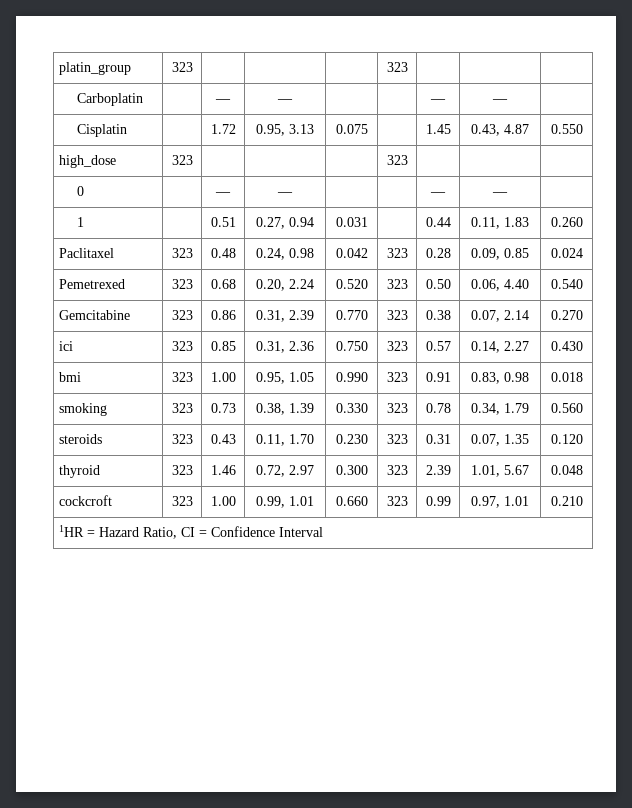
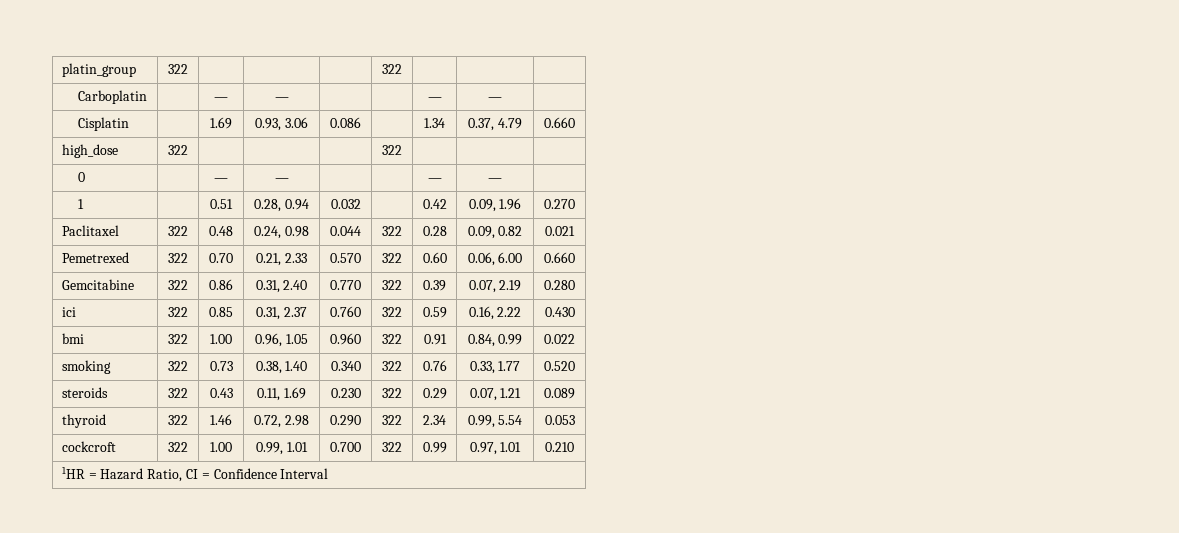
- platin_group | 323 | | | | 323 | | |
+ platin_group | 322 | | | | 322 | | |
- Cisplatin | | 1.72 | 0.95, 3.13 | 0.075 | | 1.45 | 0.43, 4.87 | 0.550
+ Cisplatin | | 1.69 | 0.93, 3.06 | 0.086 | | 1.34 | 0.37, 4.79 | 0.660
- high_dose | 323 | | | | 323 | | |
+ high_dose | 322 | | | | 322 | | |
- 1 | | 0.51 | 0.27, 0.94 | 0.031 | | 0.44 | 0.11, 1.83 | 0.260
+ 1 | | 0.51 | 0.28, 0.94 | 0.032 | | 0.42 | 0.09, 1.96 | 0.270
- Paclitaxel | 323 | 0.48 | 0.24, 0.98 | 0.042 | 323 | 0.28 | 0.09, 0.85 | 0.024
+ Paclitaxel | 322 | 0.48 | 0.24, 0.98 | 0.044 | 322 | 0.28 | 0.09, 0.82 | 0.021
- Pemetrexed | 323 | 0.68 | 0.20, 2.24 | 0.520 | 323 | 0.50 | 0.06, 4.40 | 0.540
+ Pemetrexed | 322 | 0.70 | 0.21, 2.33 | 0.570 | 322 | 0.60 | 0.06, 6.00 | 0.660
- Gemcitabine | 323 | 0.86 | 0.31, 2.39 | 0.770 | 323 | 0.38 | 0.07, 2.14 | 0.270
+ Gemcitabine | 322 | 0.86 | 0.31, 2.40 | 0.770 | 322 | 0.39 | 0.07, 2.19 | 0.280
- ici | 323 | 0.85 | 0.31, 2.36 | 0.750 | 323 | 0.57 | 0.14, 2.27 | 0.430
+ ici | 322 | 0.85 | 0.31, 2.37 | 0.760 | 322 | 0.59 | 0.16, 2.22 | 0.430
- bmi | 323 | 1.00 | 0.95, 1.05 | 0.990 | 323 | 0.91 | 0.83, 0.98 | 0.018
+ bmi | 322 | 1.00 | 0.96, 1.05 | 0.960 | 322 | 0.91 | 0.84, 0.99 | 0.022
- smoking | 323 | 0.73 | 0.38, 1.39 | 0.330 | 323 | 0.78 | 0.34, 1.79 | 0.560
+ smoking | 322 | 0.73 | 0.38, 1.40 | 0.340 | 322 | 0.76 | 0.33, 1.77 | 0.520
- steroids | 323 | 0.43 | 0.11, 1.70 | 0.230 | 323 | 0.31 | 0.07, 1.35 | 0.120
+ steroids | 322 | 0.43 | 0.11, 1.69 | 0.230 | 322 | 0.29 | 0.07, 1.21 | 0.089
- thyroid | 323 | 1.46 | 0.72, 2.97 | 0.300 | 323 | 2.39 | 1.01, 5.67 | 0.048
+ thyroid | 322 | 1.46 | 0.72, 2.98 | 0.290 | 322 | 2.34 | 0.99, 5.54 | 0.053
- cockcroft | 323 | 1.00 | 0.99, 1.01 | 0.660 | 323 | 0.99 | 0.97, 1.01 | 0.210
+ cockcroft | 322 | 1.00 | 0.99, 1.01 | 0.700 | 322 | 0.99 | 0.97, 1.01 | 0.210

